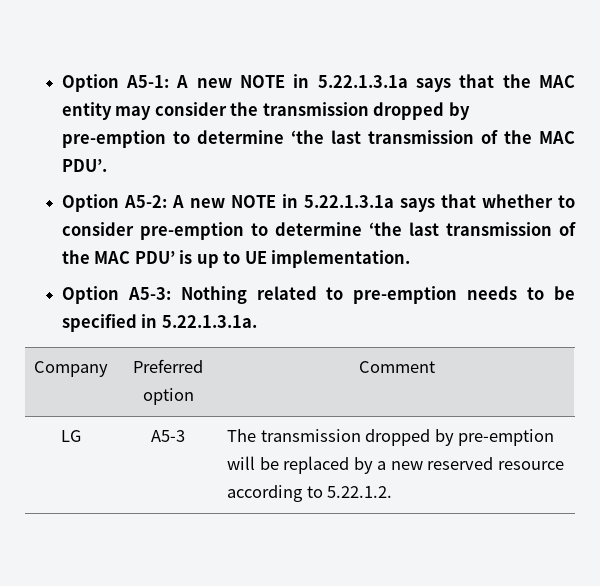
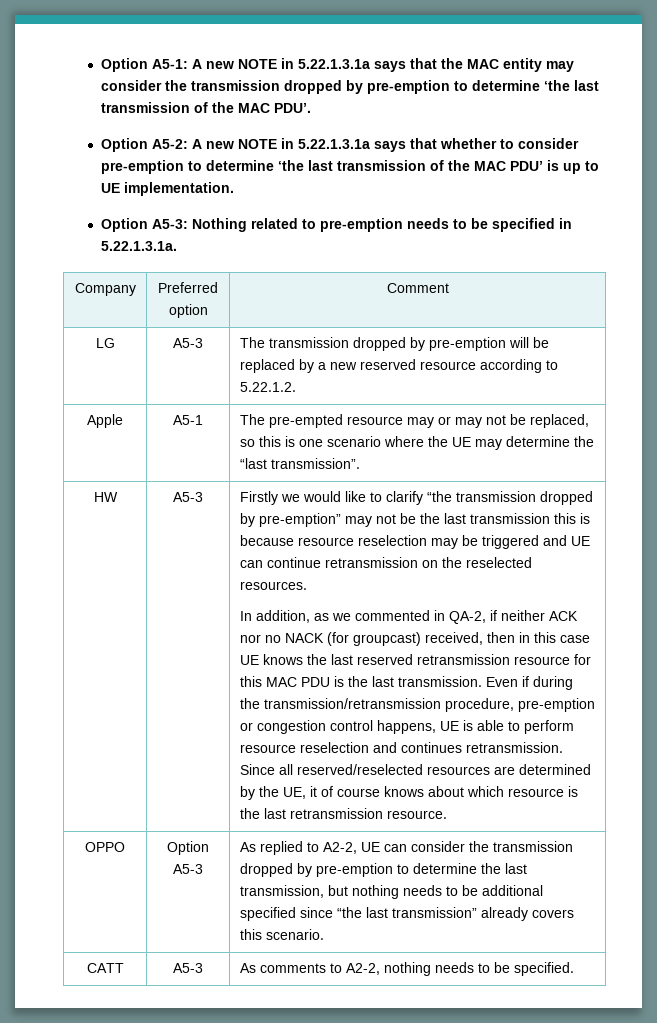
+ Apple | A5-1 | The pre-empted resource may or may not be replaced, so this is one scenario where the UE may determine the “last transmission”.
+ HW | A5-3 | Firstly we would like to clarify “the transmission dropped by pre-emption” may not be the last transmission this is because resource reselection may be triggered and UE can continue retransmission on the reselected resources.
+ In addition, as we commented in QA-2, if neither ACK nor no NACK (for groupcast) received, then in this case UE knows the last reserved retransmission resource for this MAC PDU is the last transmission. Even if during the transmission/retransmission procedure, pre-emption or congestion control happens, UE is able to perform resource reselection and continues retransmission. Since all reserved/reselected resources are determined by the UE, it of course knows about which resource is the last retransmission resource.
+ OPPO | Option A5-3 | As replied to A2-2, UE can consider the transmission dropped by pre-emption to determine the last transmission, but nothing needs to be additional specified since “the last transmission” already covers this scenario.
+ CATT | A5-3 | As comments to A2-2, nothing needs to be specified.

